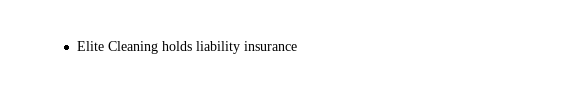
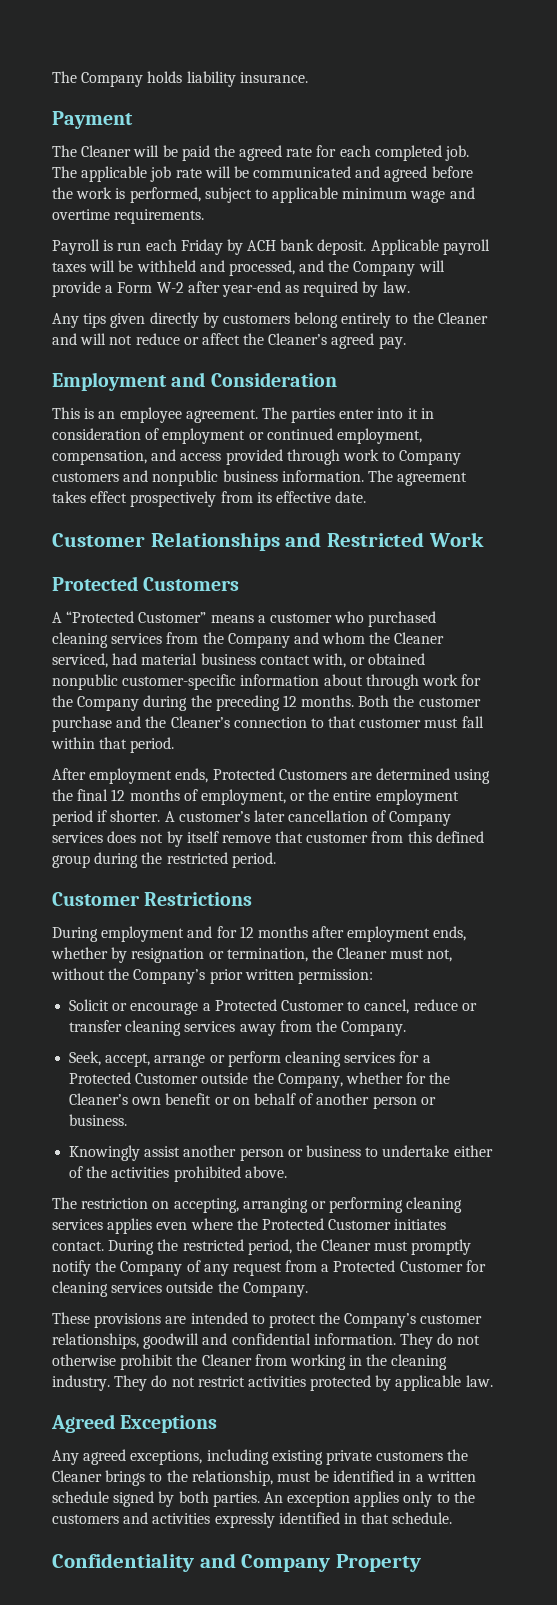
- Elite Cleaning holds liability insurance
+ The Company holds liability insurance.
+ Payment
+ The Cleaner will be paid the agreed rate for each completed job. The applicable job rate will be communicated and agreed before the work is performed, subject to applicable minimum wage and overtime requirements.
+ Payroll is run each Friday by ACH bank deposit. Applicable payroll taxes will be withheld and processed, and the Company will provide a Form W-2 after year-end as required by law.
+ Any tips given directly by customers belong entirely to the Cleaner and will not reduce or affect the Cleaner’s agreed pay.
+ Employment and Consideration
+ This is an employee agreement. The parties enter into it in consideration of employment or continued employment, compensation, and access provided through work to Company customers and nonpublic business information. The agreement takes effect prospectively from its effective date.
+ Customer Relationships and Restricted Work
+ Protected Customers
+ A “Protected Customer” means a customer who purchased cleaning services from the Company and whom the Cleaner serviced, had material business contact with, or obtained nonpublic customer-specific information about through work for the Company during the preceding 12 months. Both the customer purchase and the Cleaner’s connection to that customer must fall within that period.
+ After employment ends, Protected Customers are determined using the final 12 months of employment, or the entire employment period if shorter. A customer’s later cancellation of Company services does not by itself remove that customer from this defined group during the restricted period.
+ Customer Restrictions
+ During employment and for 12 months after employment ends, whether by resignation or termination, the Cleaner must not, without the Company’s prior written permission:
+ Solicit or encourage a Protected Customer to cancel, reduce or transfer cleaning services away from the Company.
+ Seek, accept, arrange or perform cleaning services for a Protected Customer outside the Company, whether for the Cleaner’s own benefit or on behalf of another person or business.
+ Knowingly assist another person or business to undertake either of the activities prohibited above.
+ The restriction on accepting, arranging or performing cleaning services applies even where the Protected Customer initiates contact. During the restricted period, the Cleaner must promptly notify the Company of any request from a Protected Customer for cleaning services outside the Company.
+ These provisions are intended to protect the Company’s customer relationships, goodwill and confidential information. They do not otherwise prohibit the Cleaner from working in the cleaning industry. They do not restrict activities protected by applicable law.
+ Agreed Exceptions
+ Any agreed exceptions, including existing private customers the Cleaner brings to the relationship, must be identified in a written schedule signed by both parties. An exception applies only to the customers and activities expressly identified in that schedule.
+ Confidentiality and Company Property

